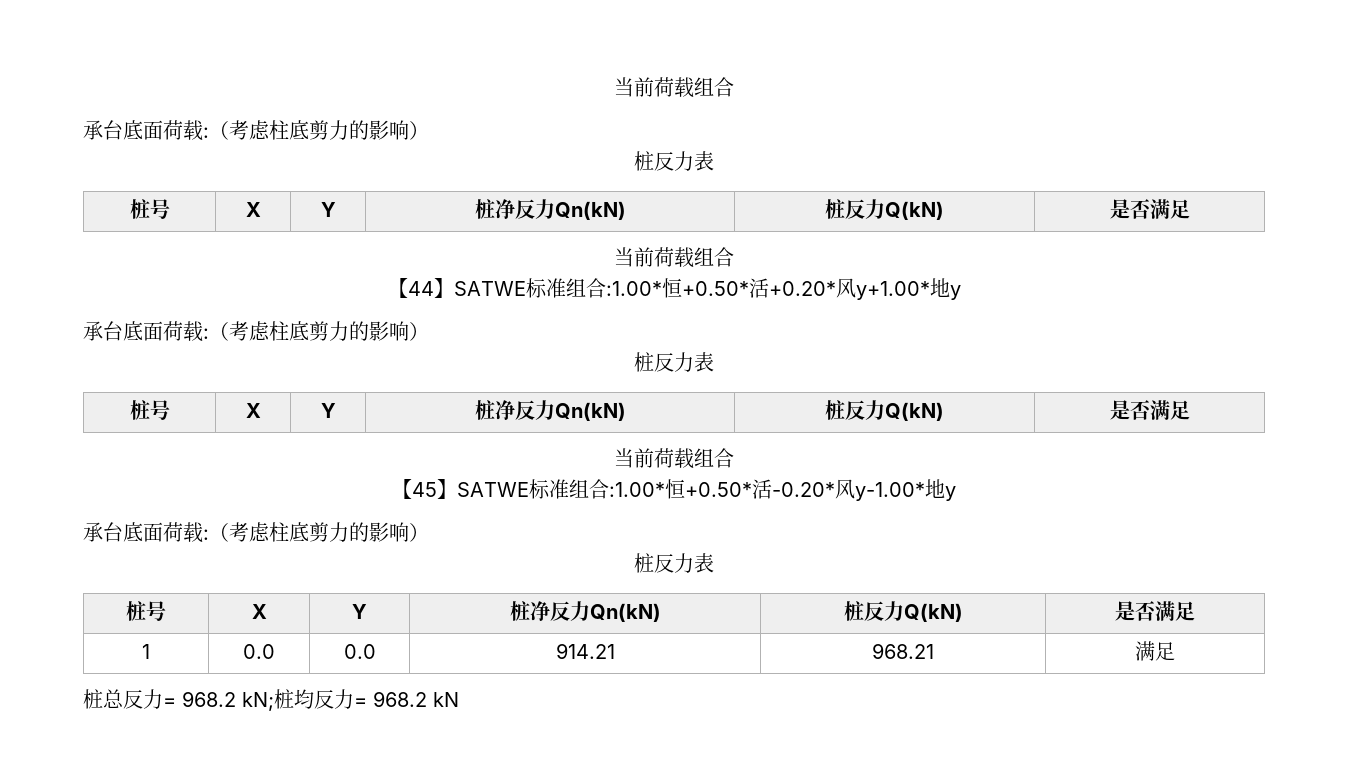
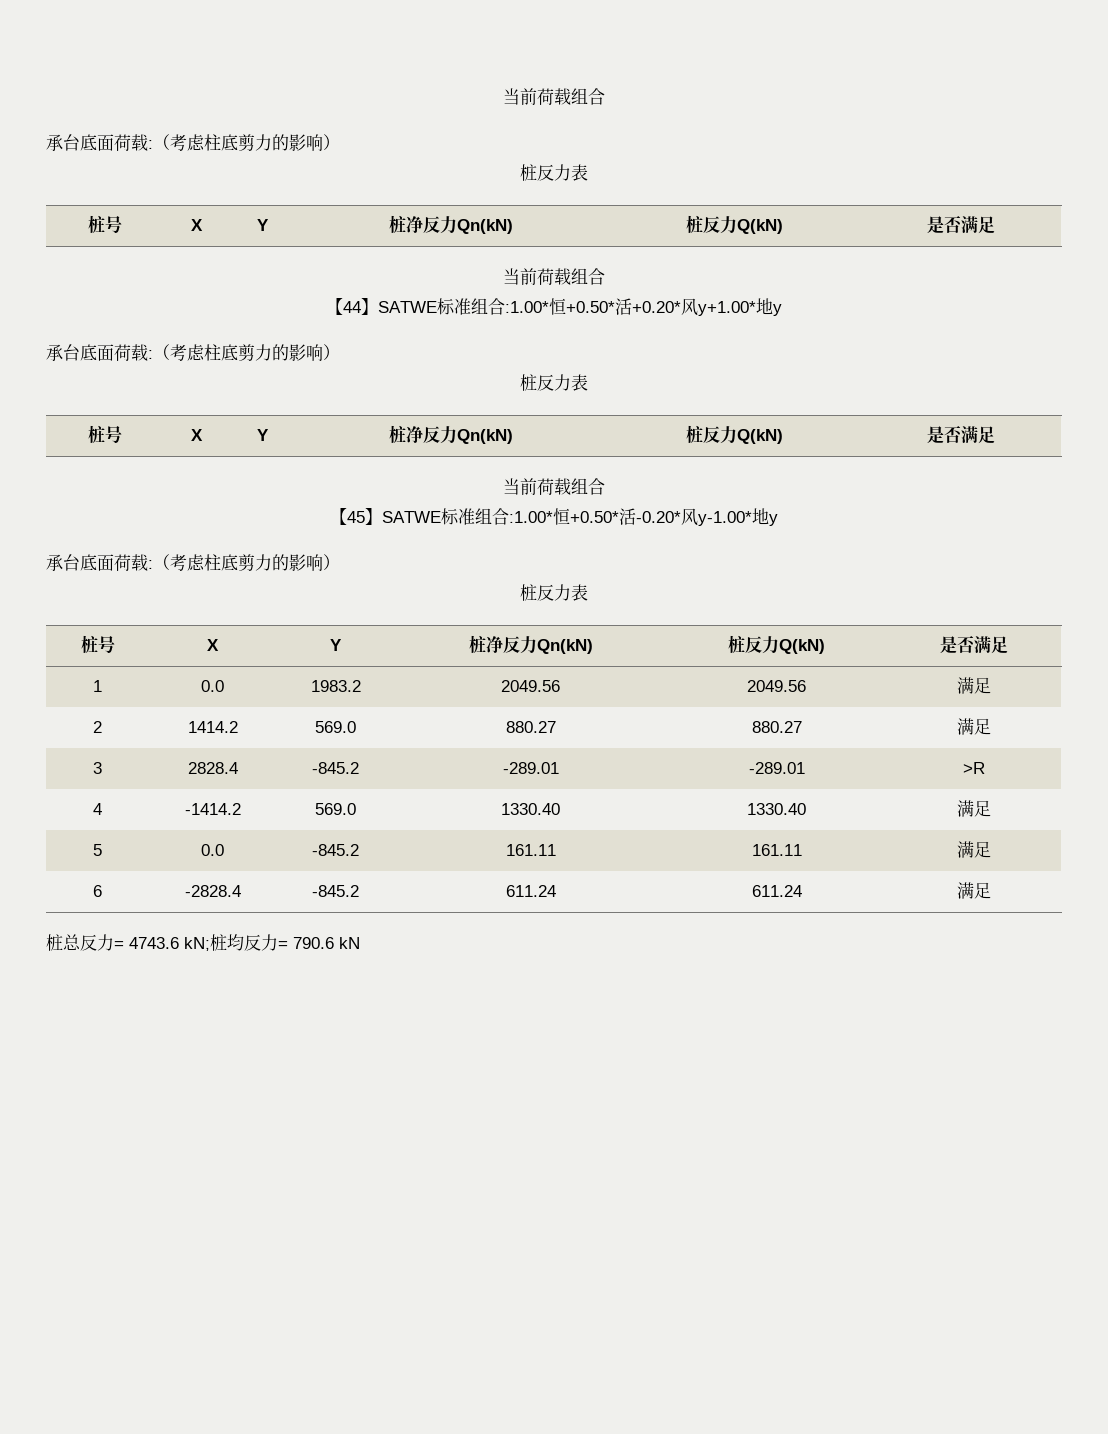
- 1 | 0.0 | 0.0 | 914.21 | 968.21 | 满足
+ 1 | 0.0 | 1983.2 | 2049.56 | 2049.56 | 满足
+ 2 | 1414.2 | 569.0 | 880.27 | 880.27 | 满足
+ 3 | 2828.4 | -845.2 | -289.01 | -289.01 | >R
+ 4 | -1414.2 | 569.0 | 1330.40 | 1330.40 | 满足
+ 5 | 0.0 | -845.2 | 161.11 | 161.11 | 满足
+ 6 | -2828.4 | -845.2 | 611.24 | 611.24 | 满足
- 桩总反力= 968.2 kN;桩均反力= 968.2 kN
+ 桩总反力= 4743.6 kN;桩均反力= 790.6 kN

